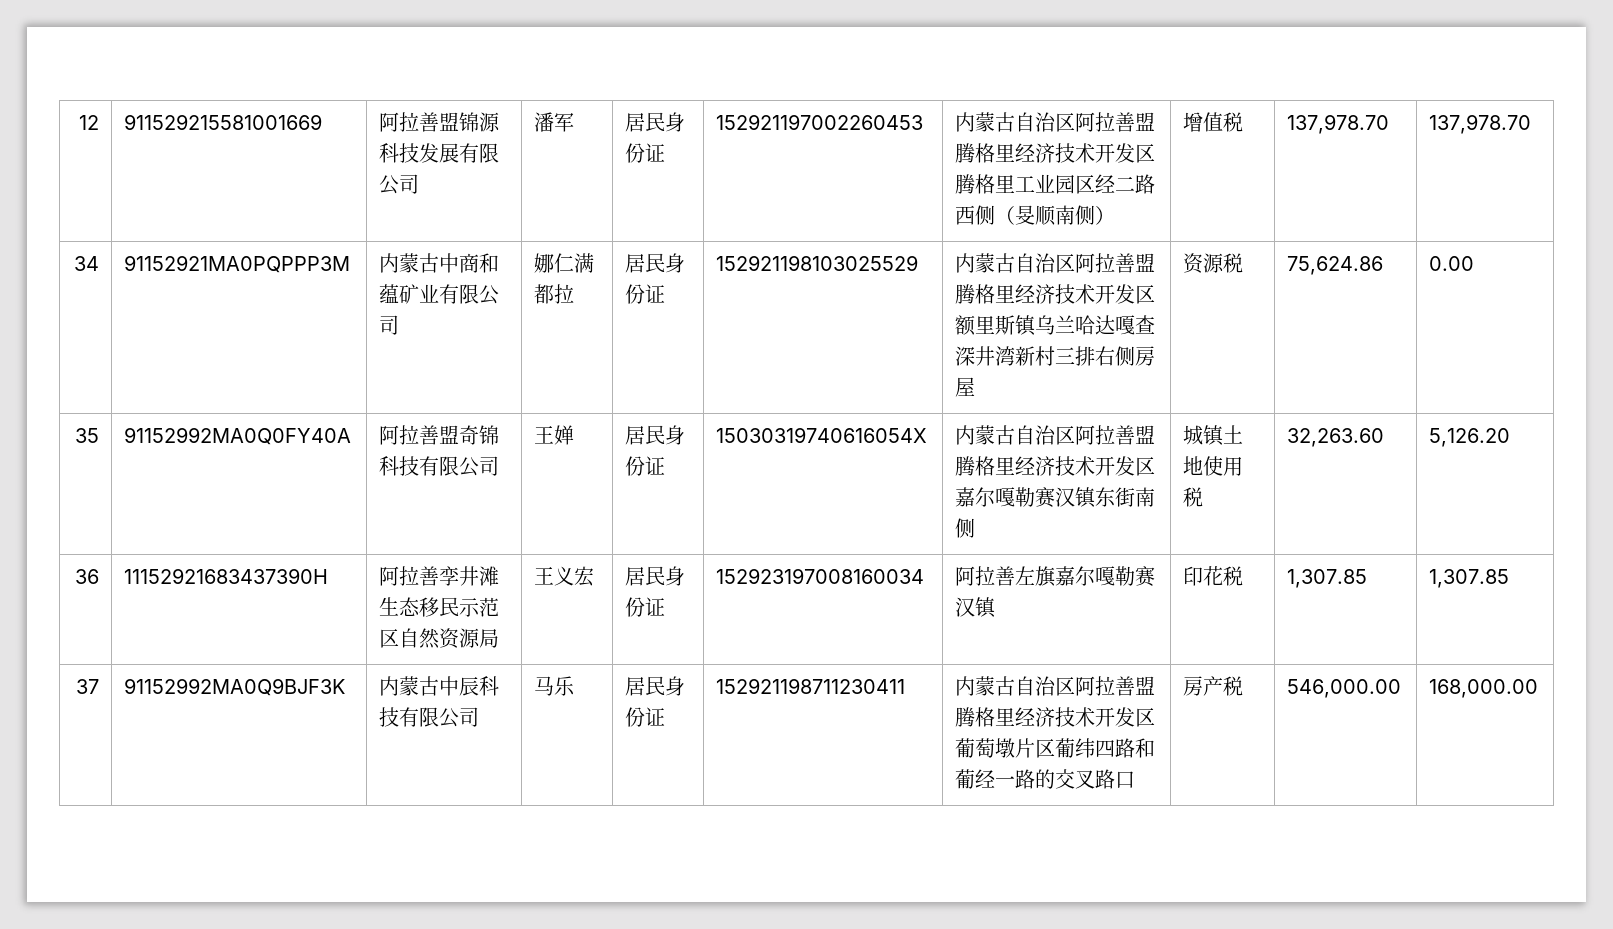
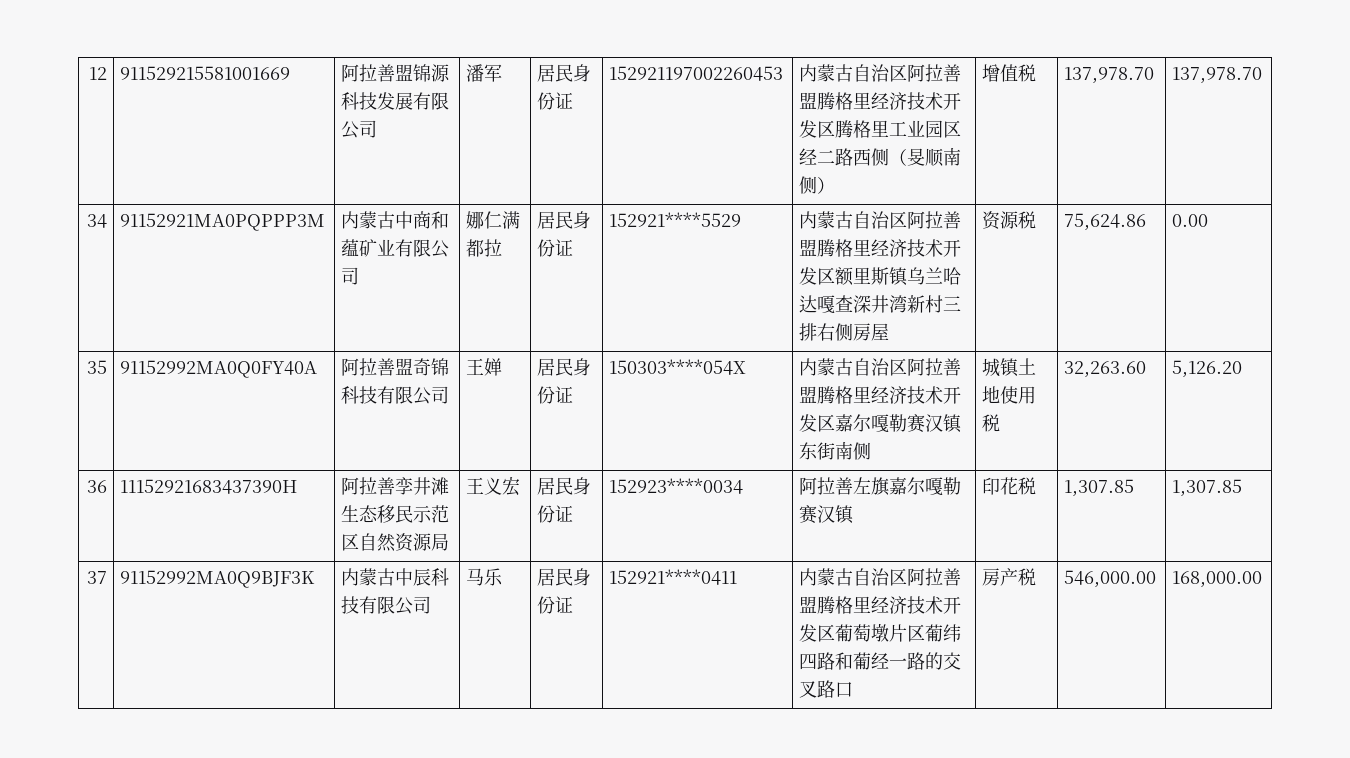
- 34 | 91152921MA0PQPPP3M | 内蒙古中商和蕴矿业有限公司 | 娜仁满都拉 | 居民身份证 | 152921198103025529 | 内蒙古自治区阿拉善盟腾格里经济技术开发区额里斯镇乌兰哈达嘎查深井湾新村三排右侧房屋 | 资源税 | 75,624.86 | 0.00
+ 34 | 91152921MA0PQPPP3M | 内蒙古中商和蕴矿业有限公司 | 娜仁满都拉 | 居民身份证 | 152921****5529 | 内蒙古自治区阿拉善盟腾格里经济技术开发区额里斯镇乌兰哈达嘎查深井湾新村三排右侧房屋 | 资源税 | 75,624.86 | 0.00
- 35 | 91152992MA0Q0FY40A | 阿拉善盟奇锦科技有限公司 | 王婵 | 居民身份证 | 15030319740616054X | 内蒙古自治区阿拉善盟腾格里经济技术开发区嘉尔嘎勒赛汉镇东街南侧 | 城镇土地使用税 | 32,263.60 | 5,126.20
+ 35 | 91152992MA0Q0FY40A | 阿拉善盟奇锦科技有限公司 | 王婵 | 居民身份证 | 150303****054X | 内蒙古自治区阿拉善盟腾格里经济技术开发区嘉尔嘎勒赛汉镇东街南侧 | 城镇土地使用税 | 32,263.60 | 5,126.20
- 36 | 11152921683437390H | 阿拉善孪井滩生态移民示范区自然资源局 | 王义宏 | 居民身份证 | 152923197008160034 | 阿拉善左旗嘉尔嘎勒赛汉镇 | 印花税 | 1,307.85 | 1,307.85
+ 36 | 11152921683437390H | 阿拉善孪井滩生态移民示范区自然资源局 | 王义宏 | 居民身份证 | 152923****0034 | 阿拉善左旗嘉尔嘎勒赛汉镇 | 印花税 | 1,307.85 | 1,307.85
- 37 | 91152992MA0Q9BJF3K | 内蒙古中辰科技有限公司 | 马乐 | 居民身份证 | 152921198711230411 | 内蒙古自治区阿拉善盟腾格里经济技术开发区葡萄墩片区葡纬四路和葡经一路的交叉路口 | 房产税 | 546,000.00 | 168,000.00
+ 37 | 91152992MA0Q9BJF3K | 内蒙古中辰科技有限公司 | 马乐 | 居民身份证 | 152921****0411 | 内蒙古自治区阿拉善盟腾格里经济技术开发区葡萄墩片区葡纬四路和葡经一路的交叉路口 | 房产税 | 546,000.00 | 168,000.00

